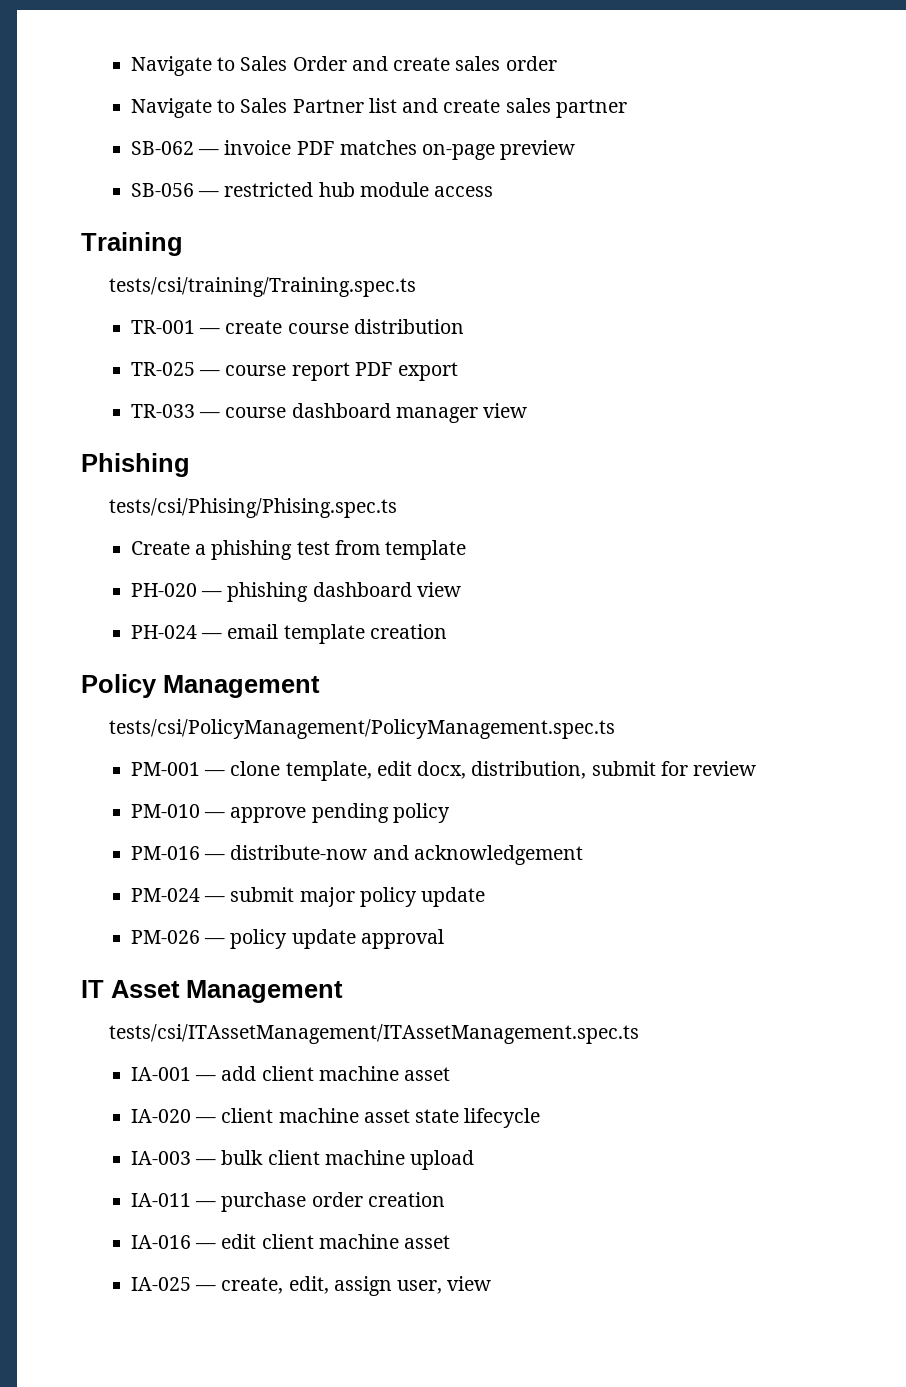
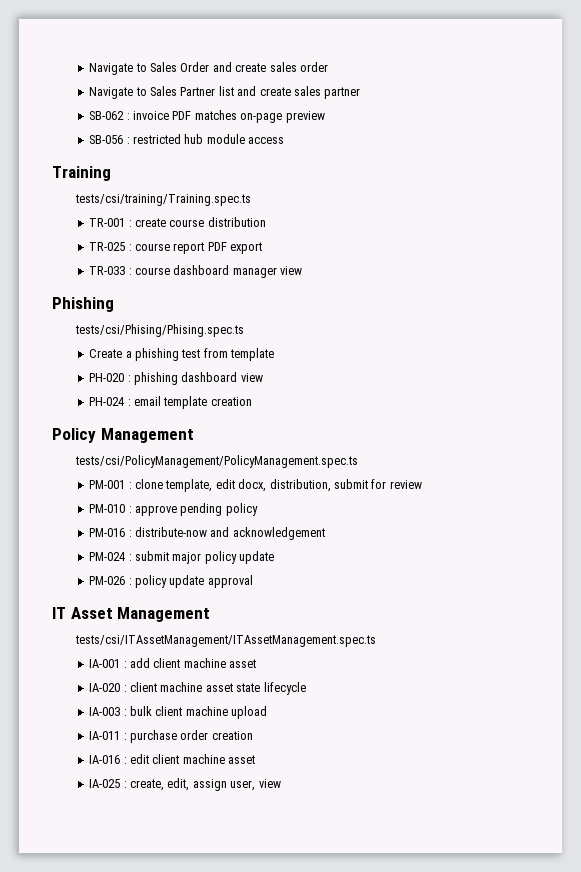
- SB-062 — invoice PDF matches on-page preview
+ SB-062 : invoice PDF matches on-page preview
- SB-056 — restricted hub module access
+ SB-056 : restricted hub module access
- TR-001 — create course distribution
+ TR-001 : create course distribution
- TR-025 — course report PDF export
+ TR-025 : course report PDF export
- TR-033 — course dashboard manager view
+ TR-033 : course dashboard manager view
- PH-020 — phishing dashboard view
+ PH-020 : phishing dashboard view
- PH-024 — email template creation
+ PH-024 : email template creation
- PM-001 — clone template, edit docx, distribution, submit for review
+ PM-001 : clone template, edit docx, distribution, submit for review
- PM-010 — approve pending policy
+ PM-010 : approve pending policy
- PM-016 — distribute-now and acknowledgement
+ PM-016 : distribute-now and acknowledgement
- PM-024 — submit major policy update
+ PM-024 : submit major policy update
- PM-026 — policy update approval
+ PM-026 : policy update approval
- IA-001 — add client machine asset
+ IA-001 : add client machine asset
- IA-020 — client machine asset state lifecycle
+ IA-020 : client machine asset state lifecycle
- IA-003 — bulk client machine upload
+ IA-003 : bulk client machine upload
- IA-011 — purchase order creation
+ IA-011 : purchase order creation
- IA-016 — edit client machine asset
+ IA-016 : edit client machine asset
- IA-025 — create, edit, assign user, view
+ IA-025 : create, edit, assign user, view

